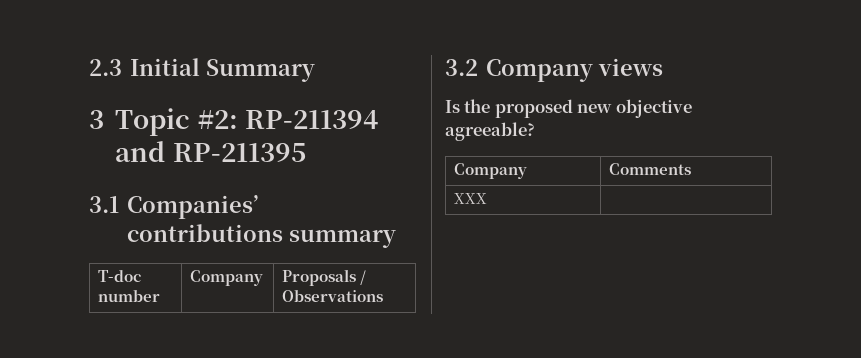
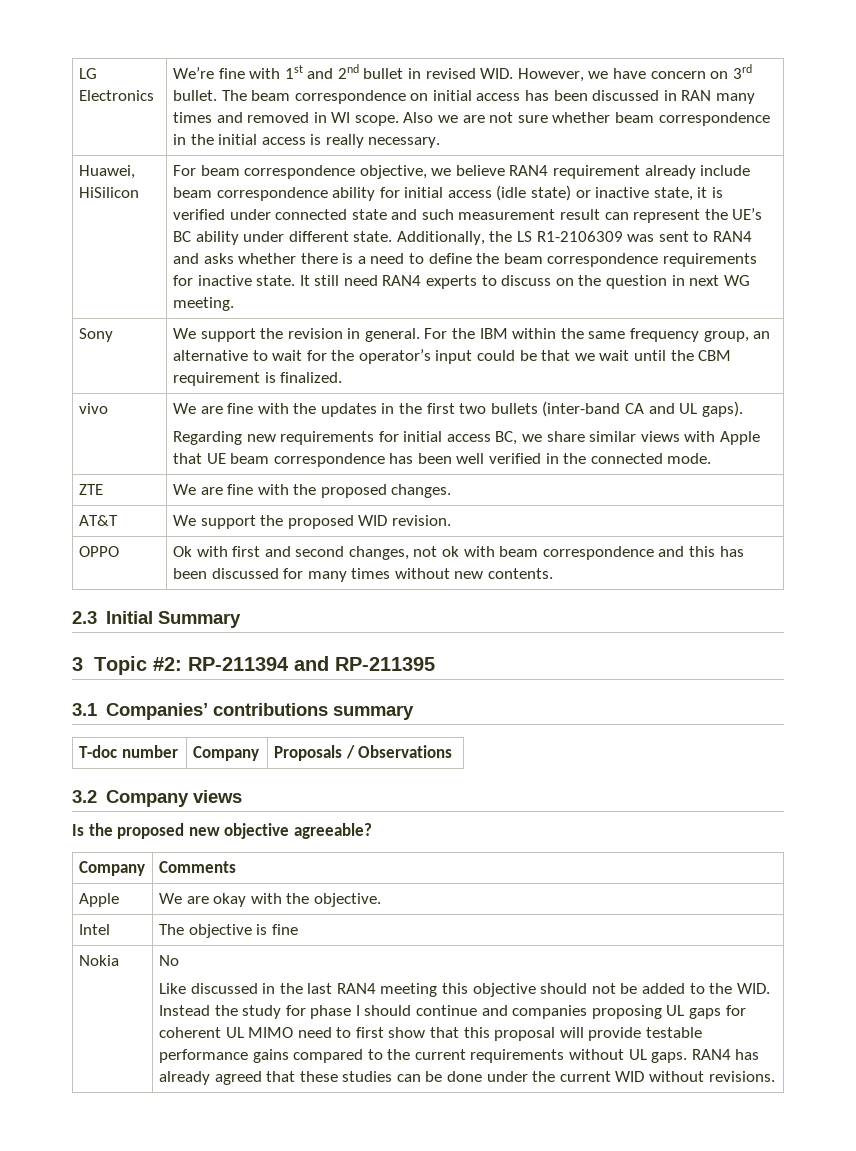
+ LG Electronics | We’re fine with 1st and 2nd bullet in revised WID. However, we have concern on 3rd bullet. The beam correspondence on initial access has been discussed in RAN many times and removed in WI scope. Also we are not sure whether beam correspondence in the initial access is really necessary.
+ Huawei, HiSilicon | For beam correspondence objective, we believe RAN4 requirement already include beam correspondence ability for initial access (idle state) or inactive state, it is verified under connected state and such measurement result can represent the UE’s BC ability under different state. Additionally, the LS R1-2106309 was sent to RAN4 and asks whether there is a need to define the beam correspondence requirements for inactive state. It still need RAN4 experts to discuss on the question in next WG meeting.
+ Sony | We support the revision in general. For the IBM within the same frequency group, an alternative to wait for the operator’s input could be that we wait until the CBM requirement is finalized.
+ vivo | We are fine with the updates in the first two bullets (inter-band CA and UL gaps).
+ Regarding new requirements for initial access BC, we share similar views with Apple that UE beam correspondence has been well verified in the connected mode.
+ ZTE | We are fine with the proposed changes.
+ AT&T | We support the proposed WID revision.
+ OPPO | Ok with first and second changes, not ok with beam correspondence and this has been discussed for many times without new contents.
- XXX |
+ Apple | We are okay with the objective.
+ Intel | The objective is fine
+ Nokia | No
+ Like discussed in the last RAN4 meeting this objective should not be added to the WID. Instead the study for phase I should continue and companies proposing UL gaps for coherent UL MIMO need to first show that this proposal will provide testable performance gains compared to the current requirements without UL gaps. RAN4 has already agreed that these studies can be done under the current WID without revisions.

